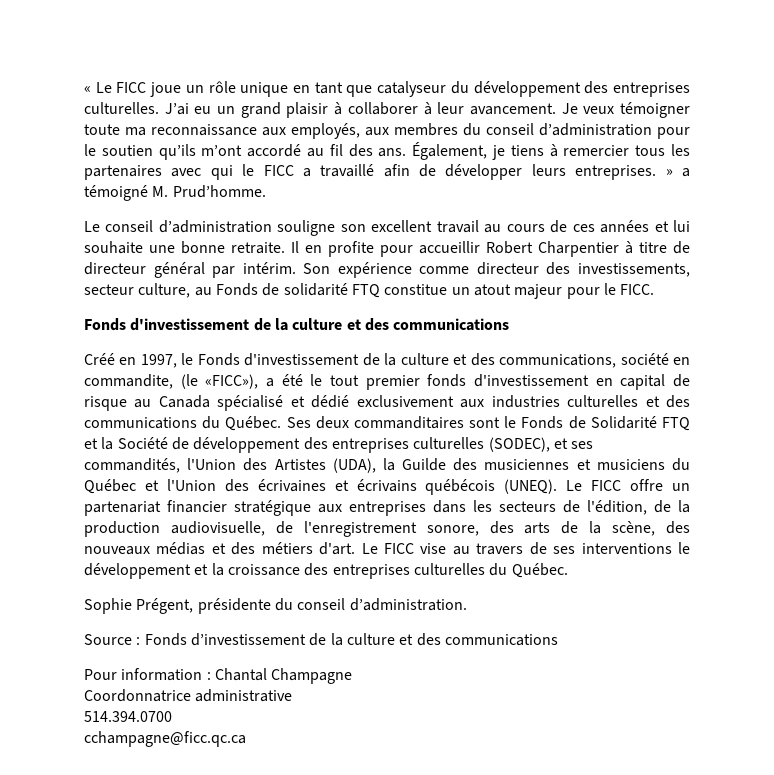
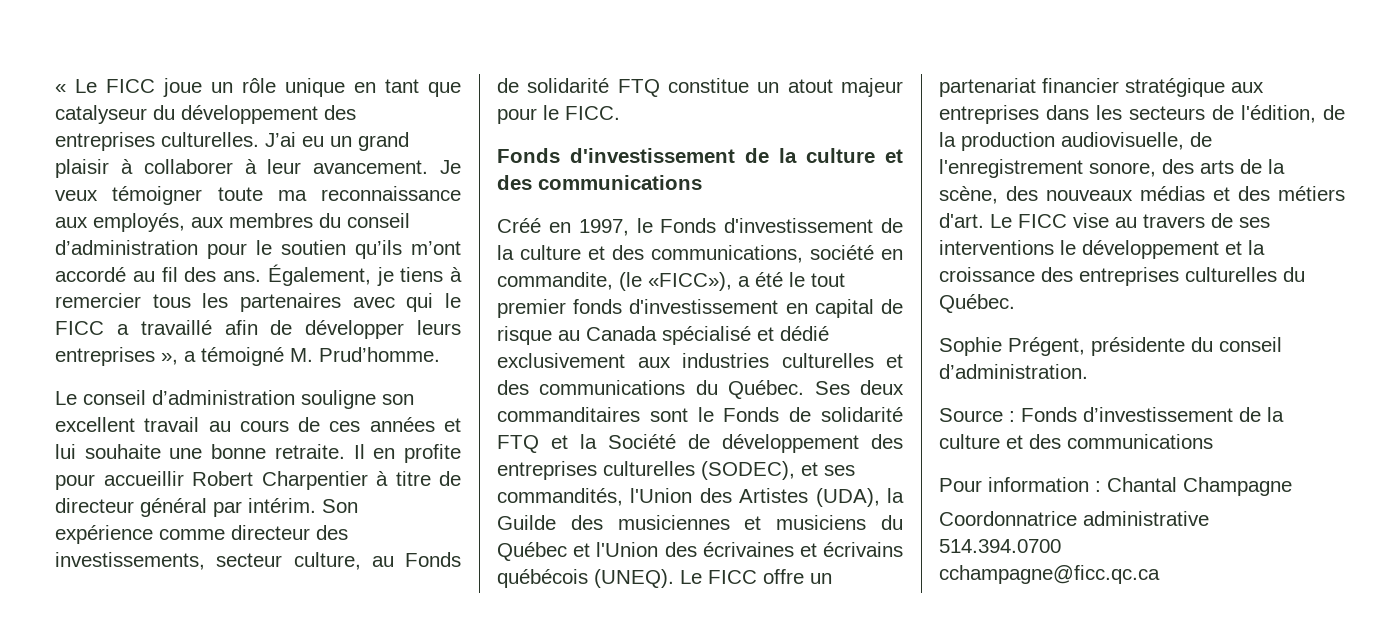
- Également, je tiens à remercier tous les partenaires avec qui le FICC a travaillé afin de développer leurs entreprises. » a témoigné M. Prud’homme.
+ Également, je tiens à remercier tous les partenaires avec qui le FICC a travaillé afin de développer leurs entreprises », a témoigné M. Prud’homme.
- Ses deux commanditaires sont le Fonds de Solidarité FTQ et la Société de développement des entreprises culturelles (SODEC), et ses commandités, l'Union des Artistes (UDA), la Guilde des musiciennes et musiciens du Québec et l'Union des écrivaines et écrivains québécois (UNEQ).
+ Ses deux commanditaires sont le Fonds de solidarité FTQ et la Société de développement des entreprises culturelles (SODEC), et ses commandités, l'Union des Artistes (UDA), la Guilde des musiciennes et musiciens du Québec et l'Union des écrivaines et écrivains québécois (UNEQ).

